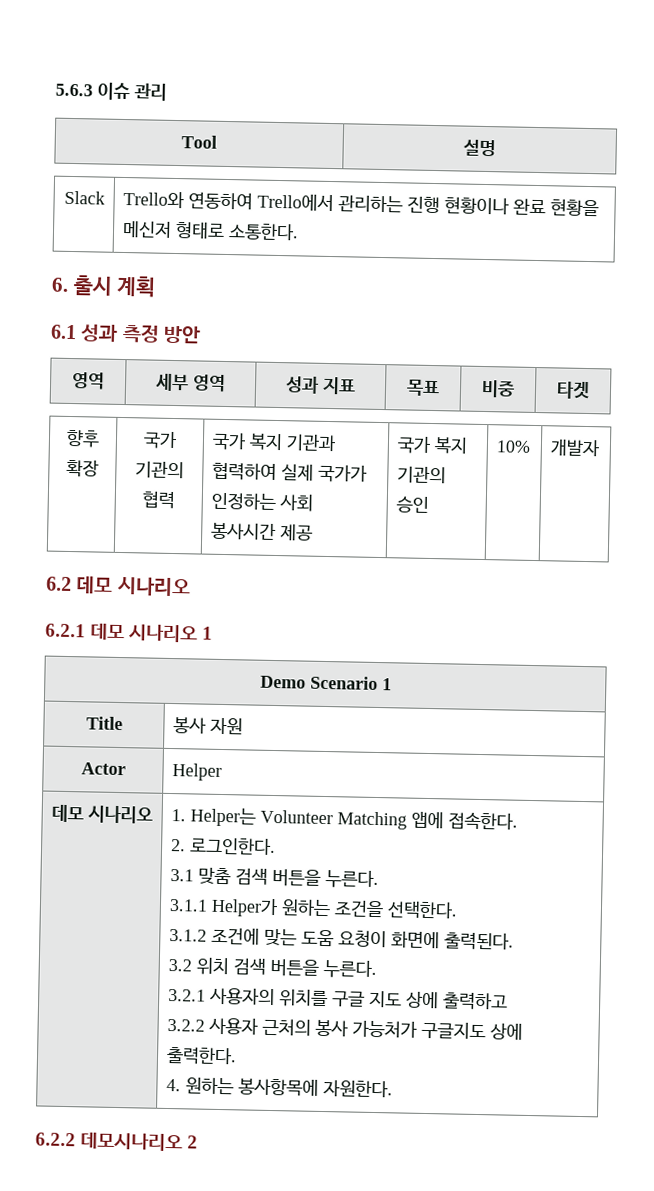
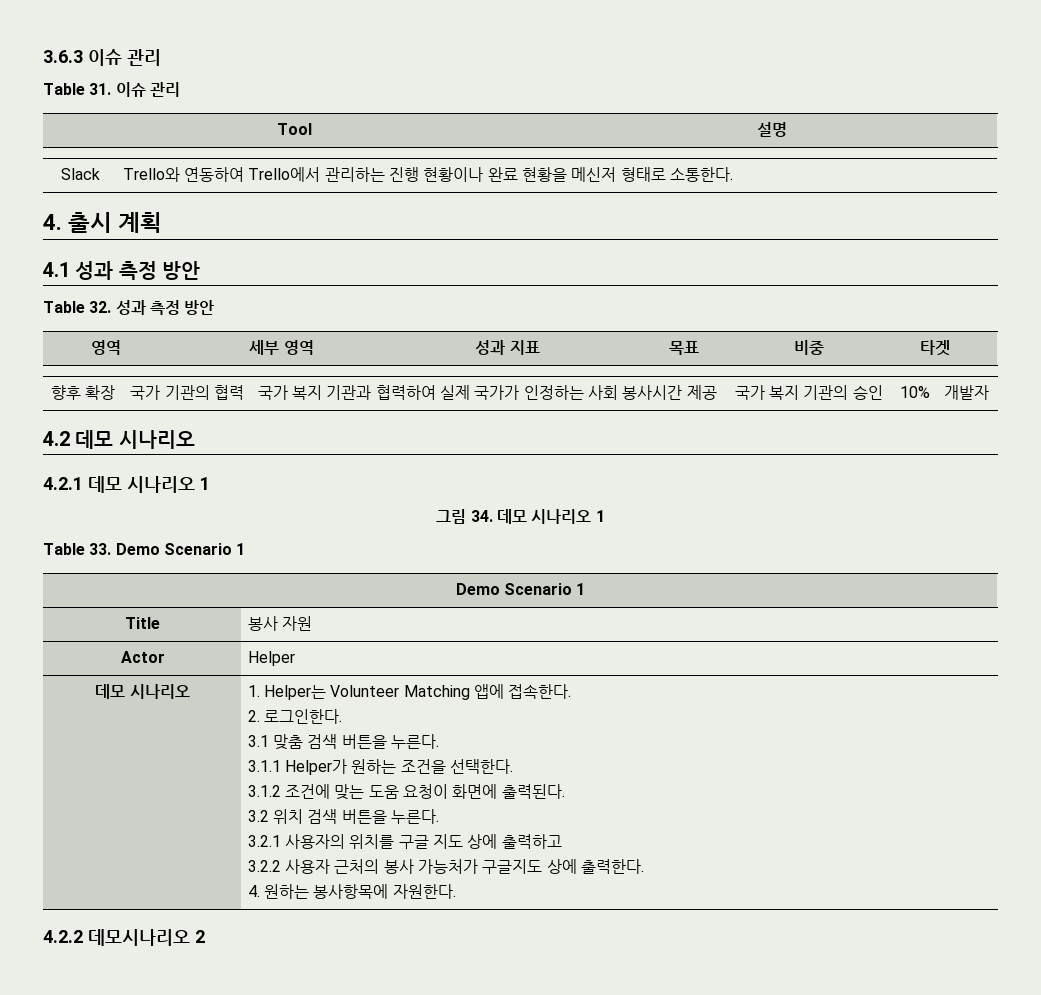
- 5.6.3 이슈 관리
+ 3.6.3 이슈 관리
+ Table 31. 이슈 관리
- 6. 출시 계획
+ 4. 출시 계획
- 6.1 성과 측정 방안
+ 4.1 성과 측정 방안
+ Table 32. 성과 측정 방안
- 6.2 데모 시나리오
+ 4.2 데모 시나리오
- 6.2.1 데모 시나리오 1
+ 4.2.1 데모 시나리오 1
+ 그림 34. 데모 시나리오 1
+ Table 33. Demo Scenario 1
- 6.2.2 데모시나리오 2
+ 4.2.2 데모시나리오 2

